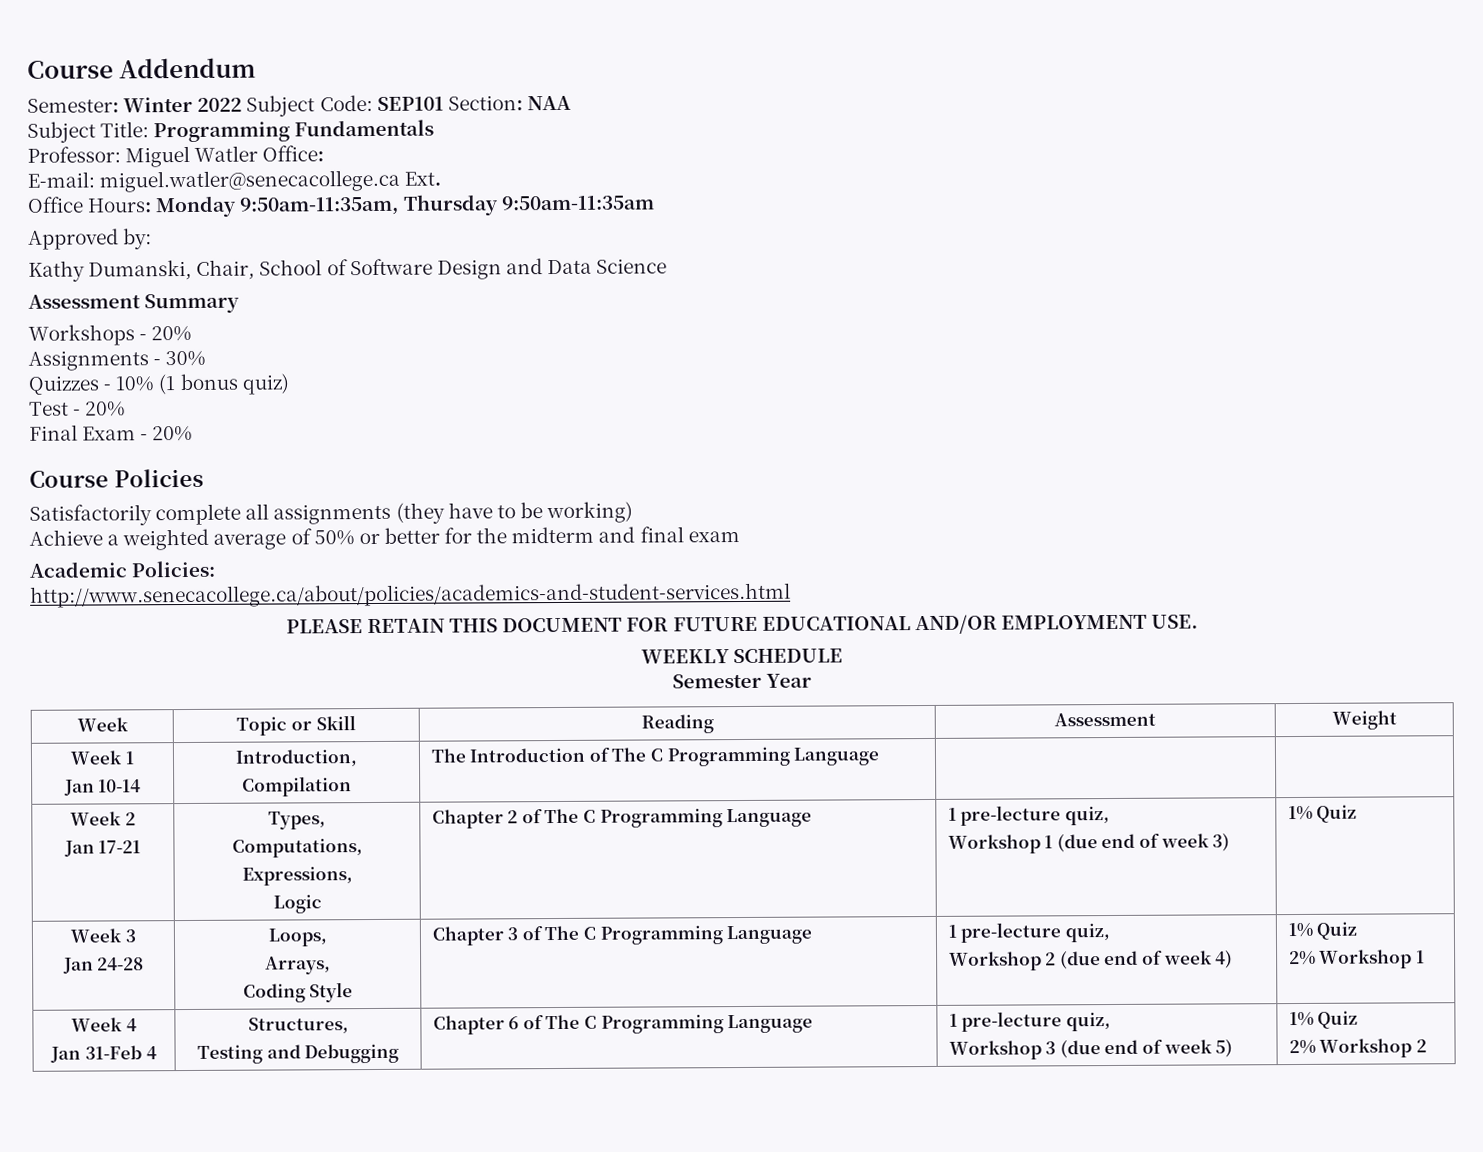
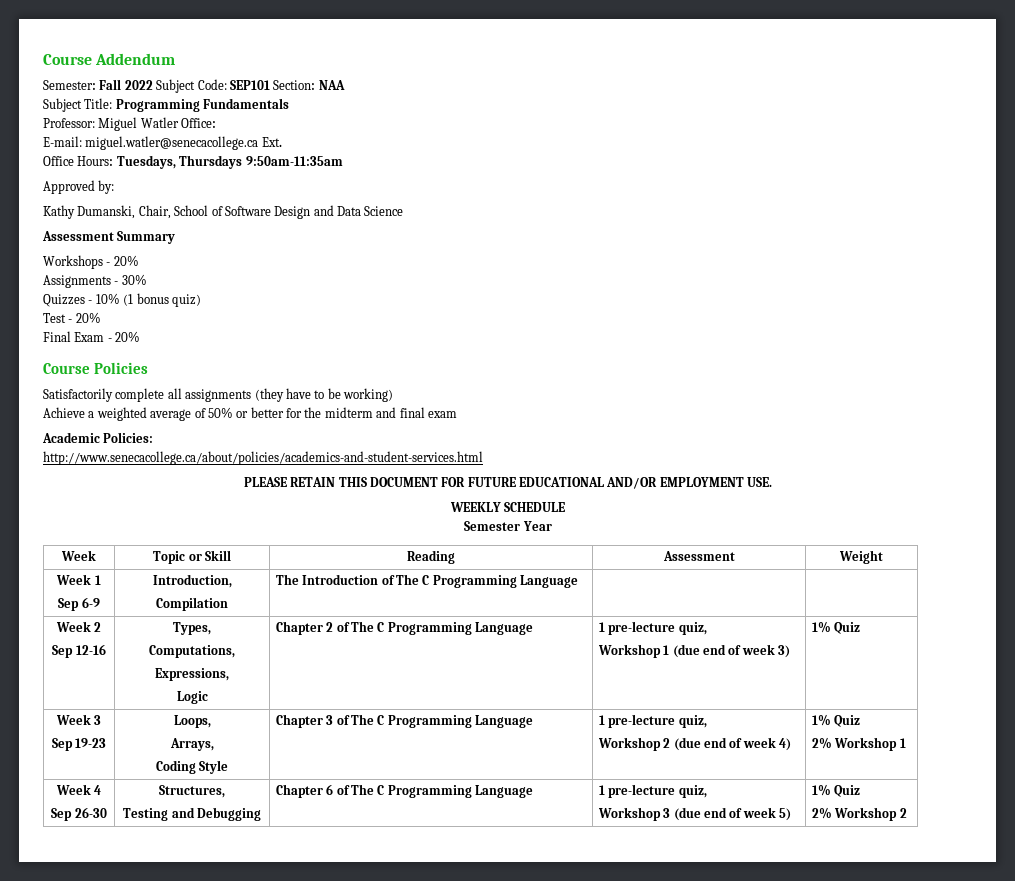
- Semester: Winter 2022 Subject Code: SEP101 Section: NAA
+ Semester: Fall 2022 Subject Code: SEP101 Section: NAA
- Office Hours: Monday 9:50am-11:35am, Thursday 9:50am-11:35am
+ Office Hours: Tuesdays, Thursdays 9:50am-11:35am
  Week | Topic or Skill | Reading | Assessment | Weight
  Week 1
- Jan 10-14 | Introduction,
+ Sep 6-9 | Introduction,
  Week 2
- Jan 17-21 | Types,
+ Sep 12-16 | Types,
  Week 3
- Jan 24-28 | Loops,
+ Sep 19-23 | Loops,
  Week 4
- Jan 31-Feb 4 | Structures,
+ Sep 26-30 | Structures,

